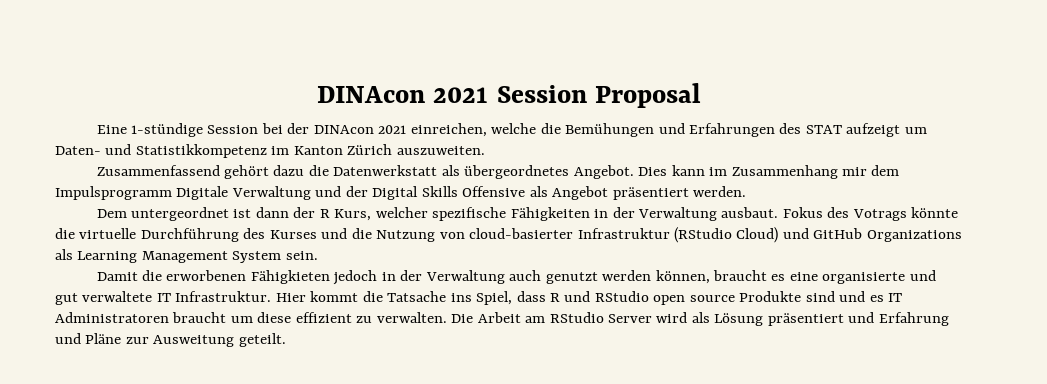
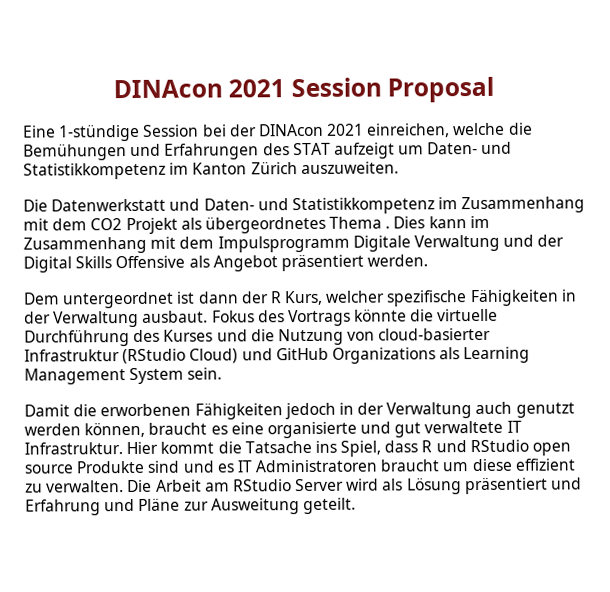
- Zusammenfassend gehört dazu die Datenwerkstatt als übergeordnetes Angebot.
+ Die Datenwerkstatt und Daten- und Statistikkompetenz im Zusammenhang mit dem CO2 Projekt als übergeordnetes Thema .
- Dies kann im Zusammenhang mir dem Impulsprogramm Digitale Verwaltung und der Digital Skills Offensive als Angebot präsentiert werden.
+ Dies kann im Zusammenhang mit dem Impulsprogramm Digitale Verwaltung und der Digital Skills Offensive als Angebot präsentiert werden.
- Fokus des Votrags könnte die virtuelle Durchführung des Kurses und die Nutzung von cloud-basierter Infrastruktur (RStudio Cloud) und GitHub Organizations als Learning Management System sein.
+ Fokus des Vortrags könnte die virtuelle Durchführung des Kurses und die Nutzung von cloud-basierter Infrastruktur (RStudio Cloud) und GitHub Organizations als Learning Management System sein.
- Damit die erworbenen Fähigkieten jedoch in der Verwaltung auch genutzt werden können, braucht es eine organisierte und gut verwaltete IT Infrastruktur.
+ Damit die erworbenen Fähigkeiten jedoch in der Verwaltung auch genutzt werden können, braucht es eine organisierte und gut verwaltete IT Infrastruktur.

